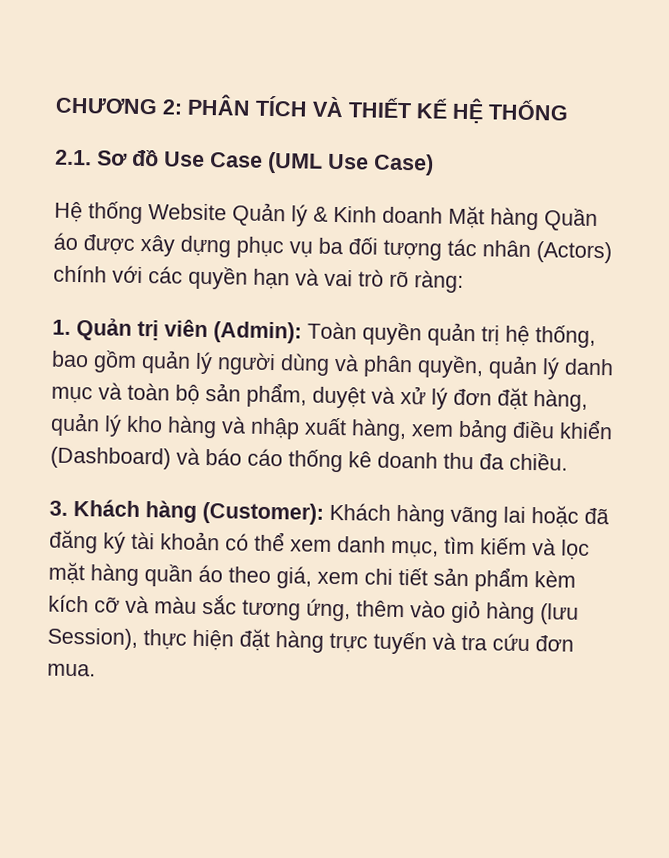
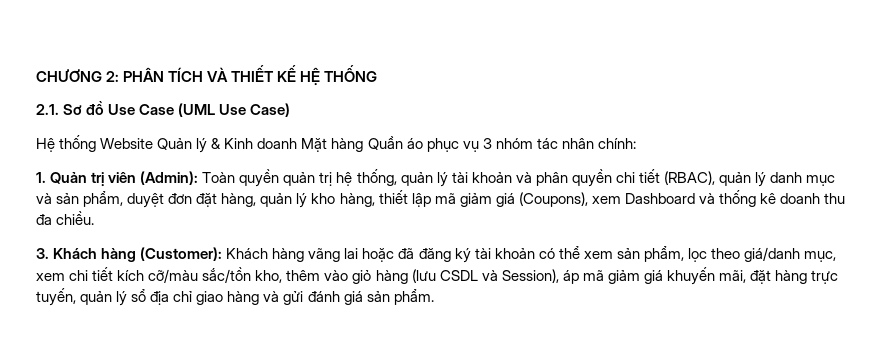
- Hệ thống Website Quản lý & Kinh doanh Mặt hàng Quần áo được xây dựng phục vụ ba đối tượng tác nhân (Actors) chính với các quyền hạn và vai trò rõ ràng:
+ Hệ thống Website Quản lý & Kinh doanh Mặt hàng Quần áo phục vụ 3 nhóm tác nhân chính:
- 1. Quản trị viên (Admin): Toàn quyền quản trị hệ thống, bao gồm quản lý người dùng và phân quyền, quản lý danh mục và toàn bộ sản phẩm, duyệt và xử lý đơn đặt hàng, quản lý kho hàng và nhập xuất hàng, xem bảng điều khiển (Dashboard) và báo cáo thống kê doanh thu đa chiều.
+ 1. Quản trị viên (Admin): Toàn quyền quản trị hệ thống, quản lý tài khoản và phân quyền chi tiết (RBAC), quản lý danh mục và sản phẩm, duyệt đơn đặt hàng, quản lý kho hàng, thiết lập mã giảm giá (Coupons), xem Dashboard và thống kê doanh thu đa chiều.
- 3. Khách hàng (Customer): Khách hàng vãng lai hoặc đã đăng ký tài khoản có thể xem danh mục, tìm kiếm và lọc mặt hàng quần áo theo giá, xem chi tiết sản phẩm kèm kích cỡ và màu sắc tương ứng, thêm vào giỏ hàng (lưu Session), thực hiện đặt hàng trực tuyến và tra cứu đơn mua.
+ 3. Khách hàng (Customer): Khách hàng vãng lai hoặc đã đăng ký tài khoản có thể xem sản phẩm, lọc theo giá/danh mục, xem chi tiết kích cỡ/màu sắc/tồn kho, thêm vào giỏ hàng (lưu CSDL và Session), áp mã giảm giá khuyến mãi, đặt hàng trực tuyến, quản lý sổ địa chỉ giao hàng và gửi đánh giá sản phẩm.

